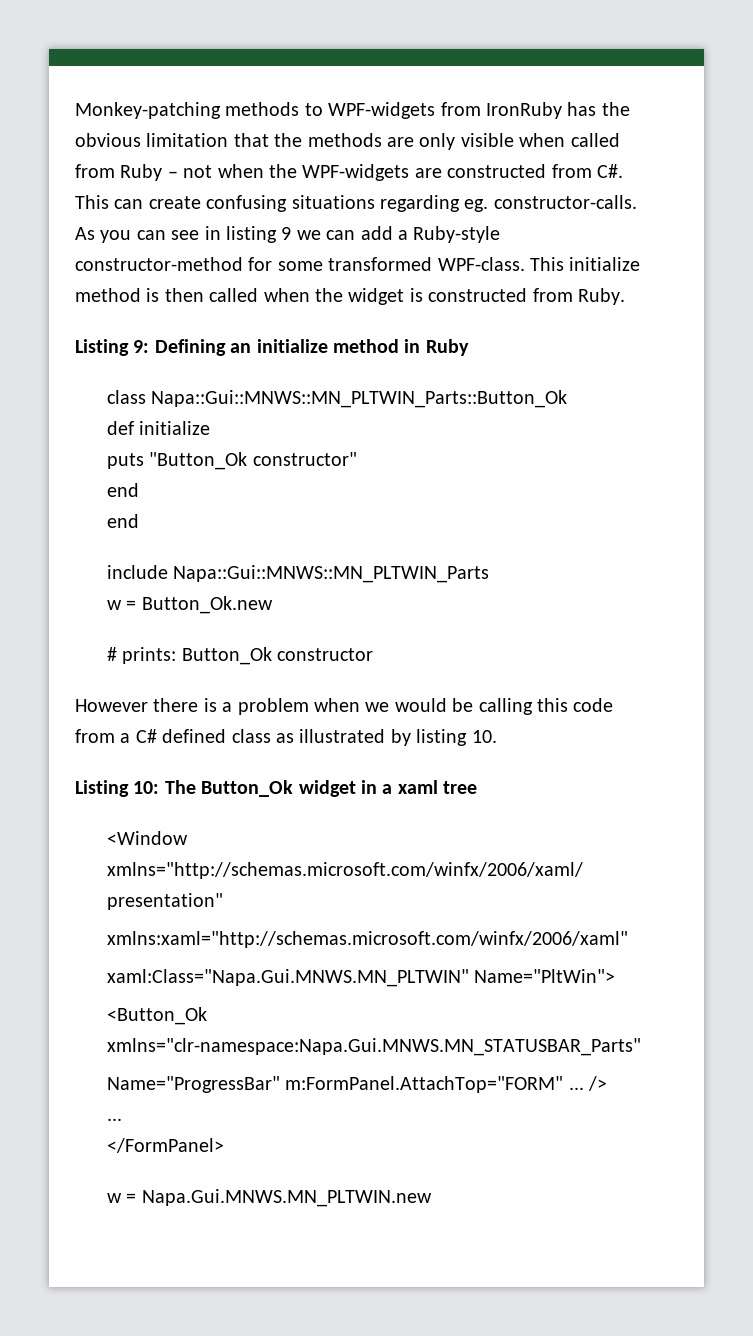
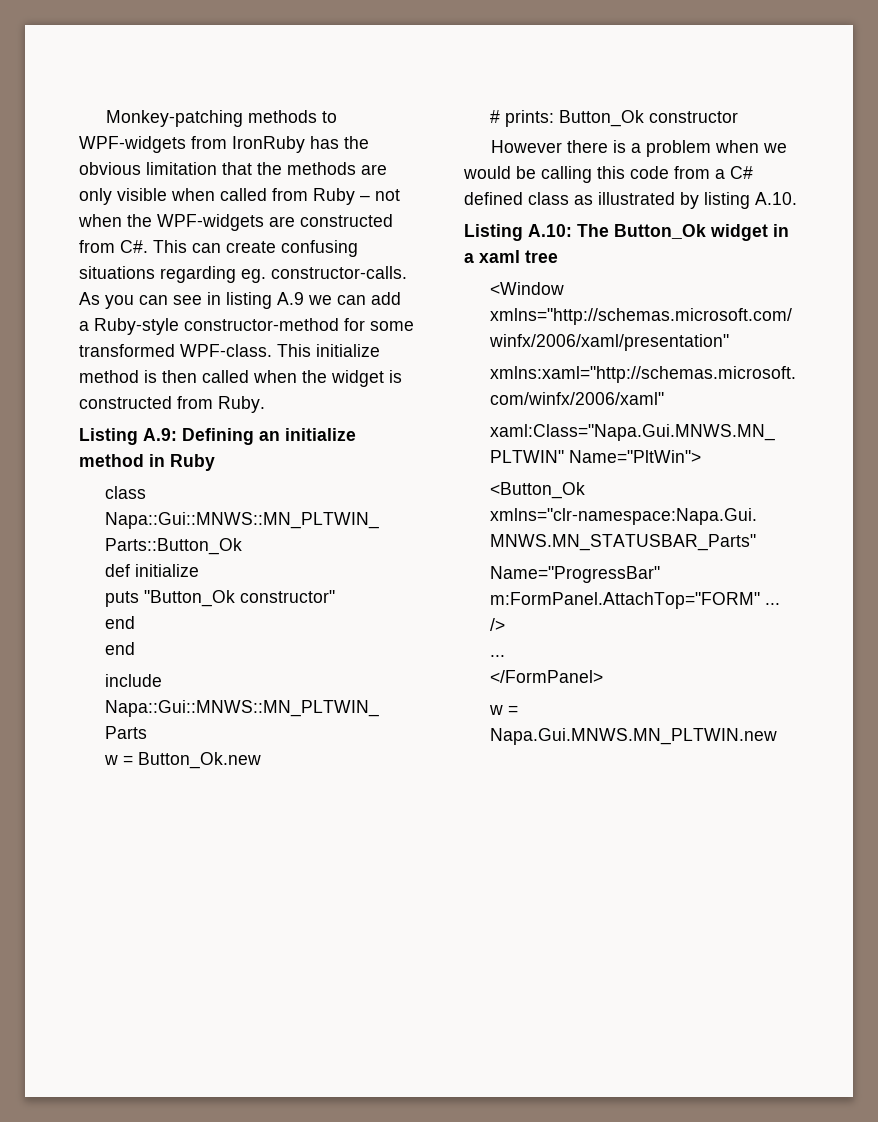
- As you can see in listing 9 we can add a Ruby-style constructor-method for some transformed WPF-class.
+ As you can see in listing A.9 we can add a Ruby-style constructor-method for some transformed WPF-class.
- Listing 9: Defining an initialize method in Ruby
+ Listing A.9: Defining an initialize method in Ruby
- However there is a problem when we would be calling this code from a C# defined class as illustrated by listing 10.
- Listing 10: The Button_Ok widget in a xaml tree
+ However there is a problem when we would be calling this code from a C# defined class as illustrated by listing A.10.
+ Listing A.10: The Button_Ok widget in a xaml tree

